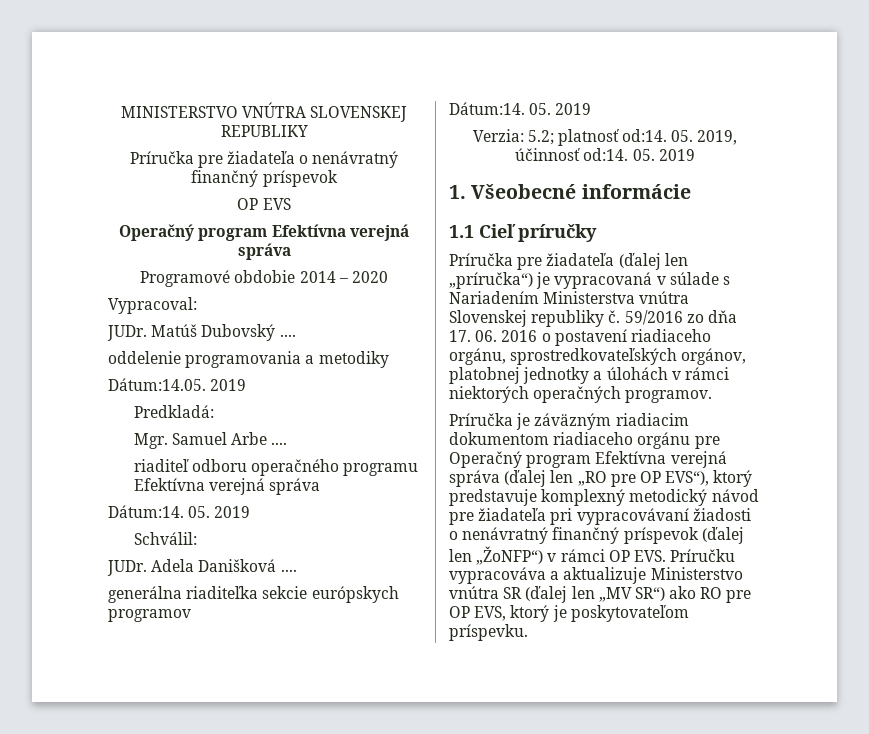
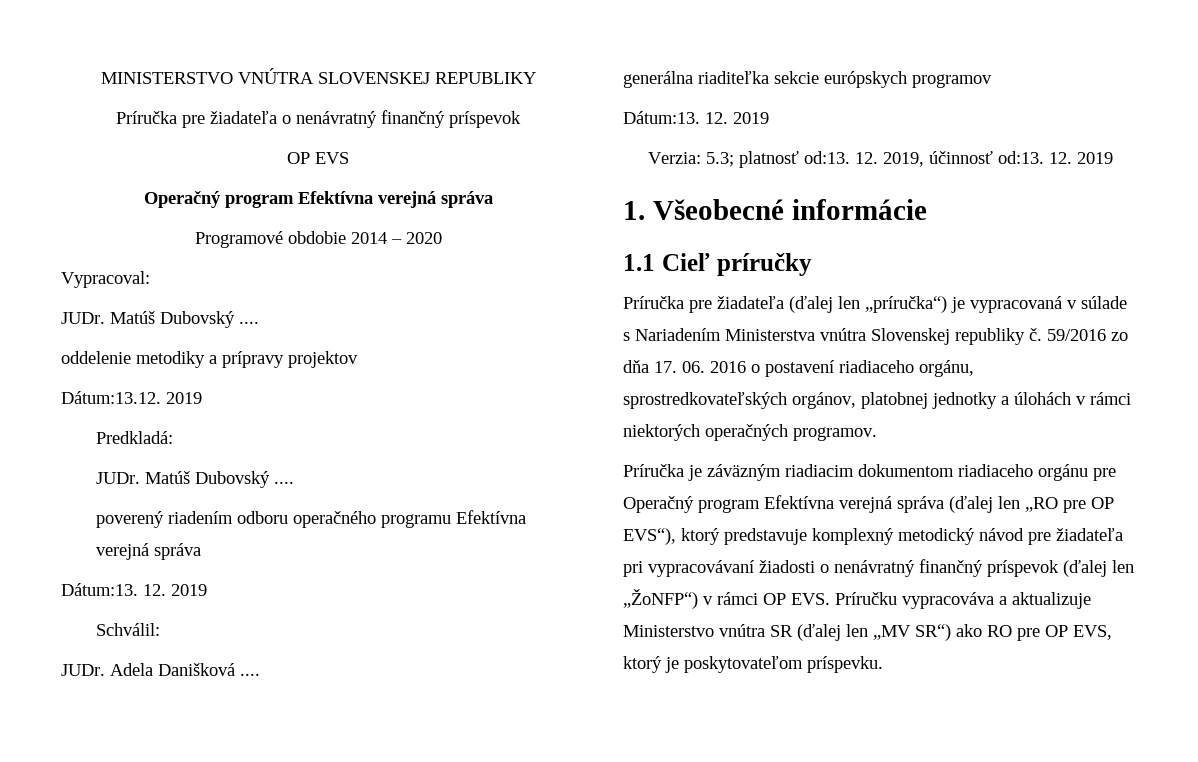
- oddelenie programovania a metodiky
- Dátum:14.05. 2019
+ oddelenie metodiky a prípravy projektov
+ Dátum:13.12. 2019
  Predkladá:
- Mgr. Samuel Arbe ....
- riaditeľ odboru operačného programu Efektívna verejná správa
- Dátum:14. 05. 2019
+ JUDr. Matúš Dubovský ....
+ poverený riadením odboru operačného programu Efektívna verejná správa
+ Dátum:13. 12. 2019
  generálna riaditeľka sekcie európskych programov
- Dátum:14. 05. 2019
+ Dátum:13. 12. 2019
- Verzia: 5.2; platnosť od:14. 05. 2019, účinnosť od:14. 05. 2019
+ Verzia: 5.3; platnosť od:13. 12. 2019, účinnosť od:13. 12. 2019

